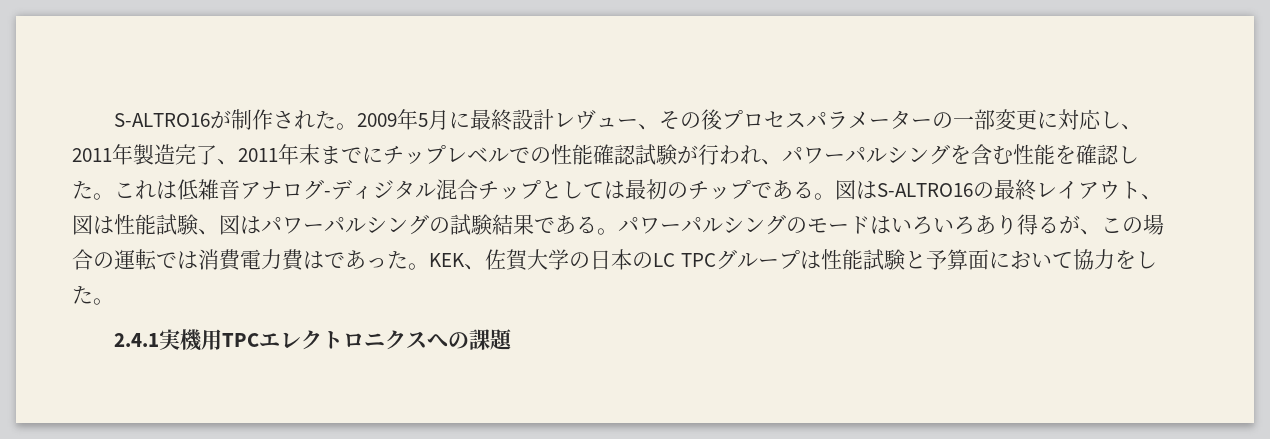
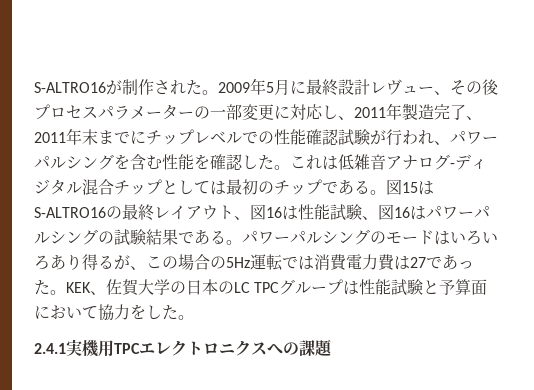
- 図はS-ALTRO16の最終レイアウト、図は性能試験、図はパワーパルシングの試験結果である。
+ 図15はS-ALTRO16の最終レイアウト、図16は性能試験、図16はパワーパルシングの試験結果である。
- パワーパルシングのモードはいろいろあり得るが、この場合の運転では消費電力費はであった。
+ パワーパルシングのモードはいろいろあり得るが、この場合の5Hz運転では消費電力費は27であった。

